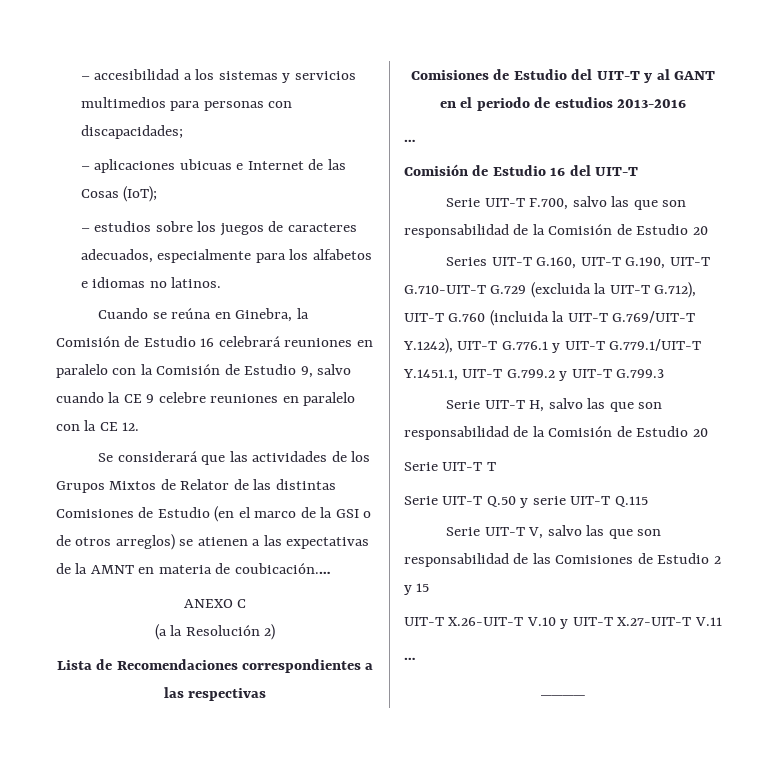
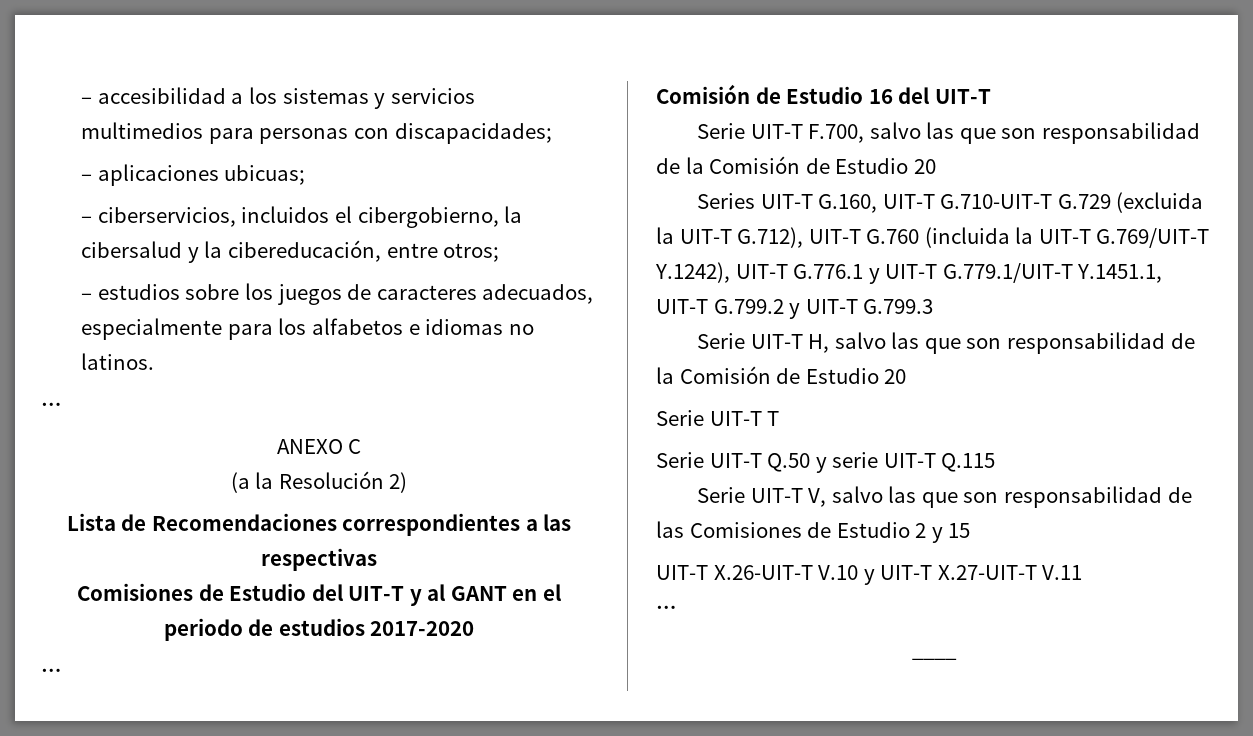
- – aplicaciones ubicuas e Internet de las Cosas (IoT);
+ – aplicaciones ubicuas;
+ – ciberservicios, incluidos el cibergobierno, la cibersalud y la cibereducación, entre otros;
  – estudios sobre los juegos de caracteres adecuados, especialmente para los alfabetos e idiomas no latinos.
- Cuando se reúna en Ginebra, la Comisión de Estudio 16 celebrará reuniones en paralelo con la Comisión de Estudio 9, salvo cuando la CE 9 celebre reuniones en paralelo con la CE 12.
- Se considerará que las actividades de los Grupos Mixtos de Relator de las distintas Comisiones de Estudio (en el marco de la GSI o de otros arreglos) se atienen a las expectativas de la AMNT en materia de coubicación.…
+ …
- Comisiones de Estudio del UIT-T y al GANT en el periodo de estudios 2013-2016
+ Comisiones de Estudio del UIT-T y al GANT en el periodo de estudios 2017-2020
- Series UIT-T G.160, UIT-T G.190, UIT-T G.710-UIT-T G.729 (excluida la UIT-T G.712), UIT-T G.760 (incluida la UIT-T G.769/UIT-T Y.1242), UIT-T G.776.1 y UIT-T G.779.1/UIT-T Y.1451.1, UIT-T G.799.2 y UIT-T G.799.3
+ Series UIT-T G.160, UIT-T G.710-UIT-T G.729 (excluida la UIT-T G.712), UIT-T G.760 (incluida la UIT-T G.769/UIT-T Y.1242), UIT-T G.776.1 y UIT-T G.779.1/UIT-T Y.1451.1, UIT-T G.799.2 y UIT-T G.799.3

